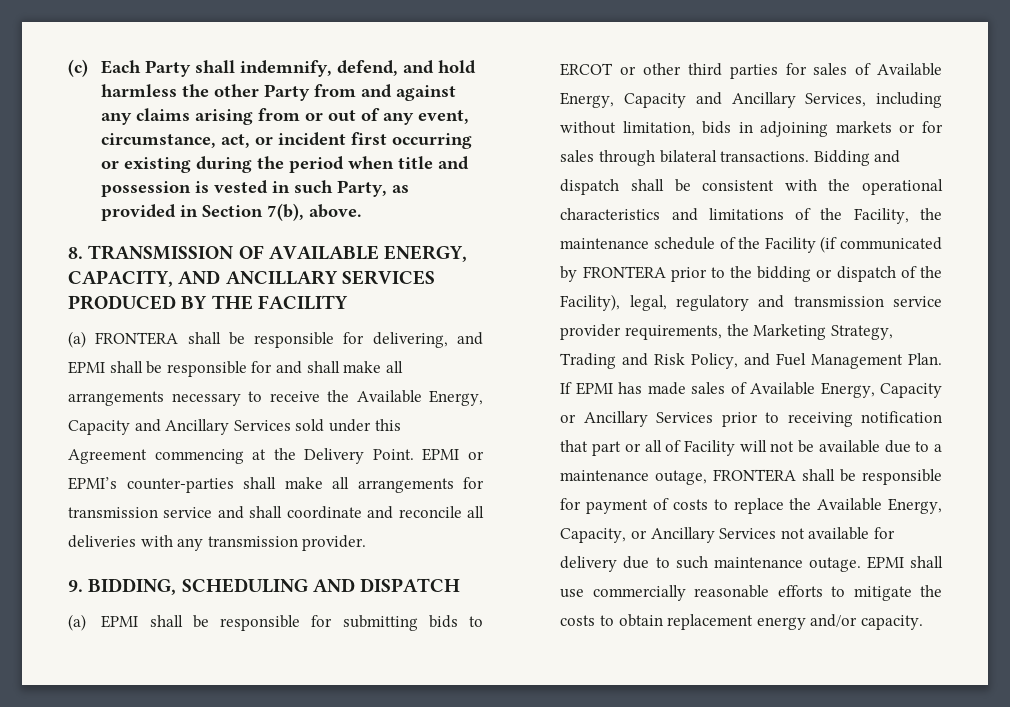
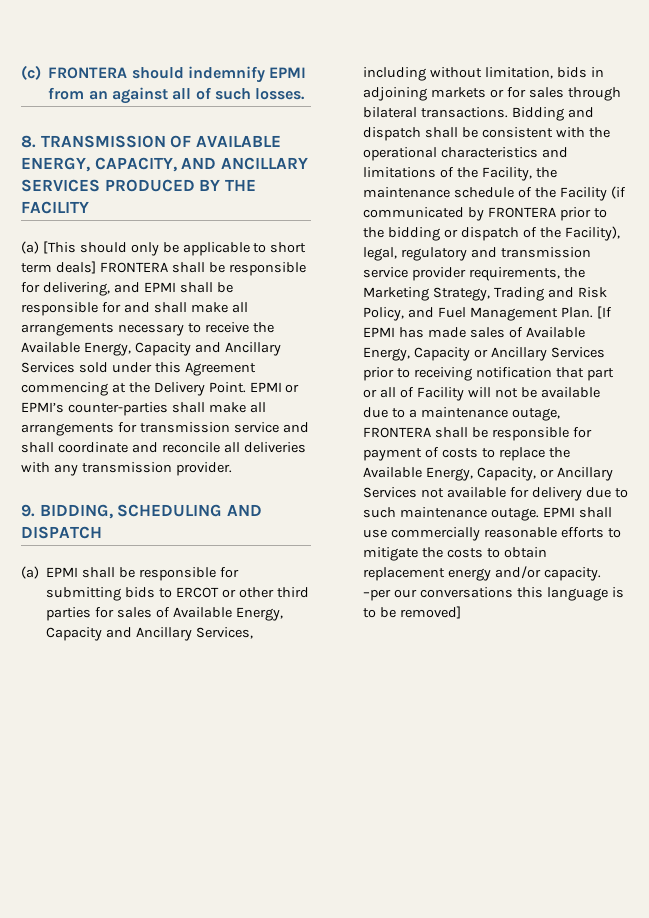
- (c) Each Party shall indemnify, defend, and hold harmless the other Party from and against any claims arising from or out of any event, circumstance, act, or incident first occurring or existing during the period when title and possession is vested in such Party, as provided in Section 7(b), above.
+ (c) FRONTERA should indemnify EPMI from an against all of such losses.
- (a) FRONTERA shall be responsible for delivering, and EPMI shall be responsible for and shall make all arrangements necessary to receive the Available Energy, Capacity and Ancillary Services sold under this Agreement commencing at the Delivery Point.
+ (a) [This should only be applicable to short term deals] FRONTERA shall be responsible for delivering, and EPMI shall be responsible for and shall make all arrangements necessary to receive the Available Energy, Capacity and Ancillary Services sold under this Agreement commencing at the Delivery Point.
- If EPMI has made sales of Available Energy, Capacity or Ancillary Services prior to receiving notification that part or all of Facility will not be available due to a maintenance outage, FRONTERA shall be responsible for payment of costs to replace the Available Energy, Capacity, or Ancillary Services not available for delivery due to such maintenance outage.
+ [If EPMI has made sales of Available Energy, Capacity or Ancillary Services prior to receiving notification that part or all of Facility will not be available due to a maintenance outage, FRONTERA shall be responsible for payment of costs to replace the Available Energy, Capacity, or Ancillary Services not available for delivery due to such maintenance outage.
+ –per our conversations this language is to be removed]

